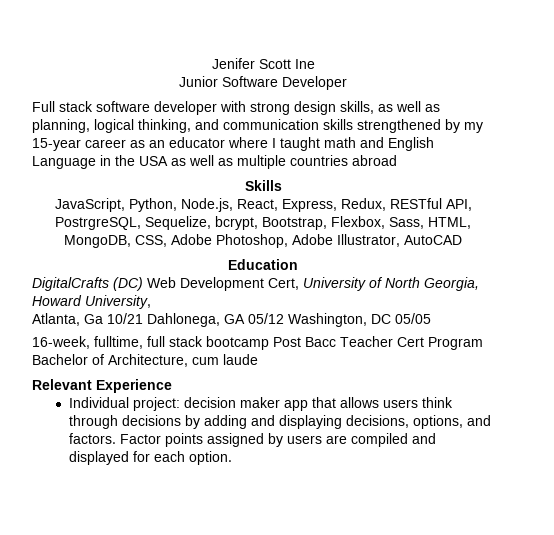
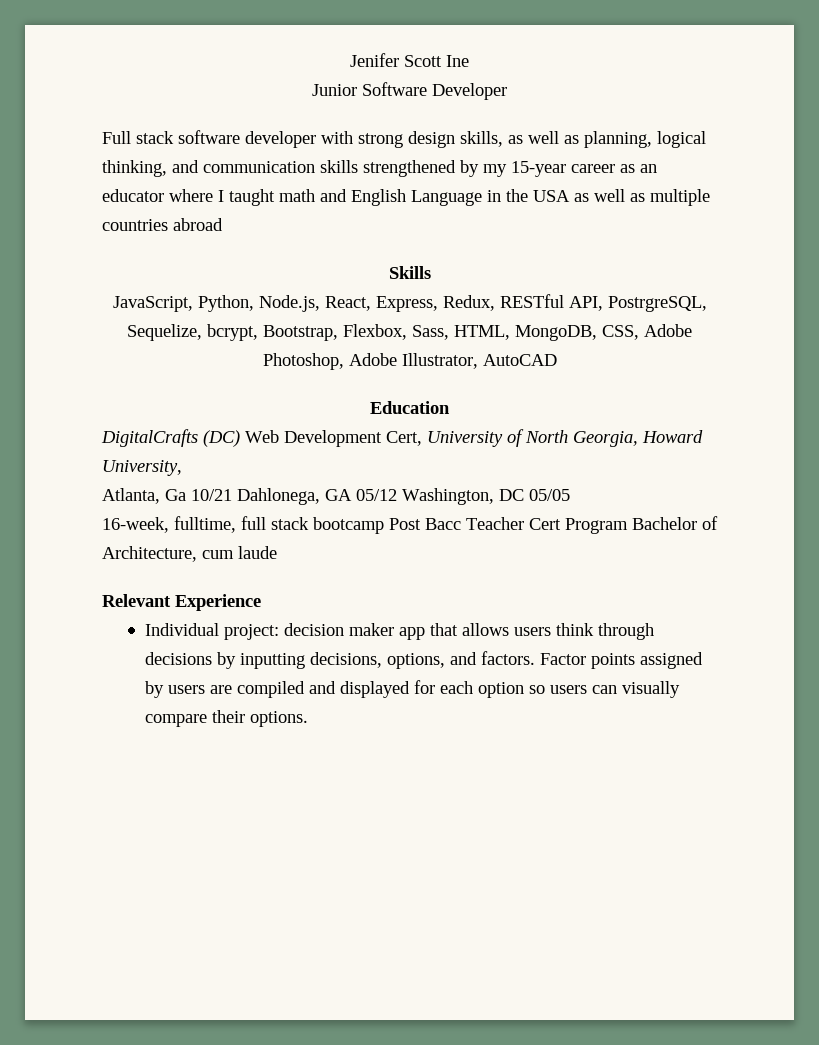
- Individual project: decision maker app that allows users think through decisions by adding and displaying decisions, options, and factors.
+ Individual project: decision maker app that allows users think through decisions by inputting decisions, options, and factors.
- Factor points assigned by users are compiled and displayed for each option.
+ Factor points assigned by users are compiled and displayed for each option so users can visually compare their options.

